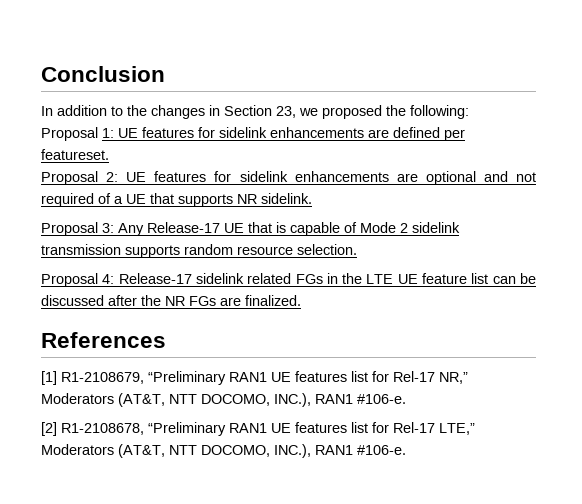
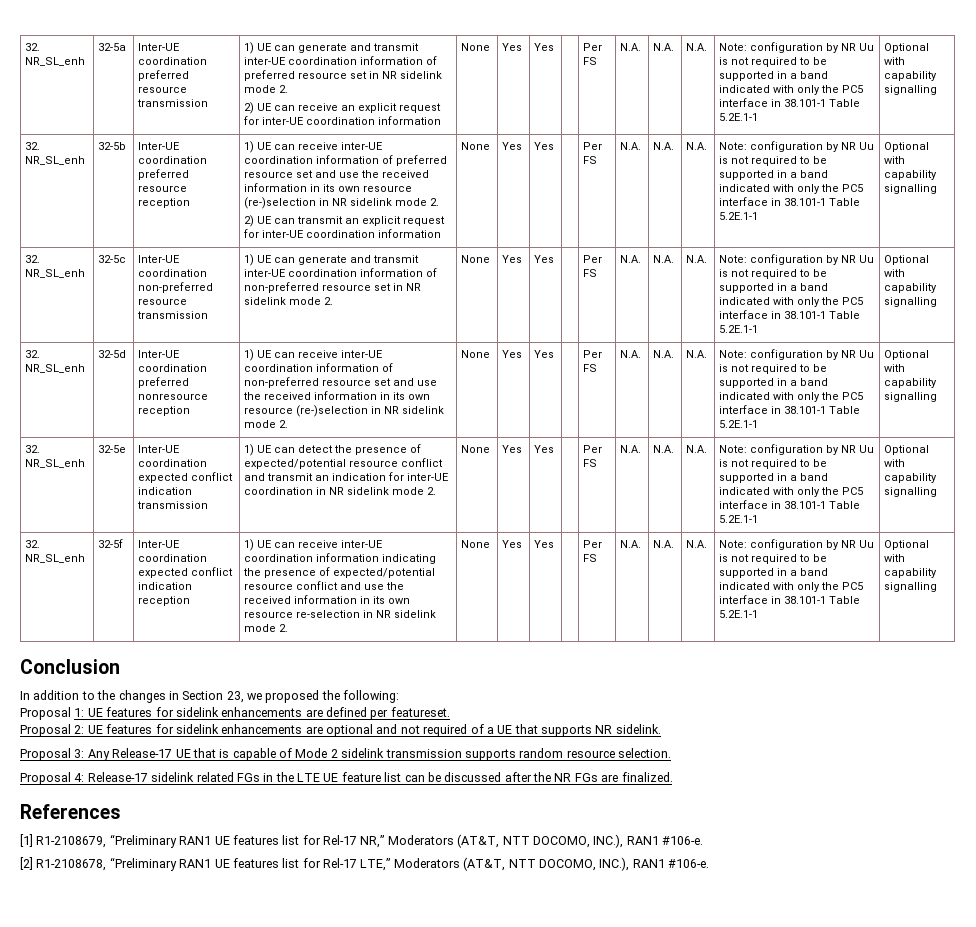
+ 32. NR_SL_enh | 32-5a | Inter-UE coordination preferred resource transmission | 1) UE can generate and transmit inter-UE coordination information of preferred resource set in NR sidelink mode 2.
+ 2) UE can receive an explicit request for inter-UE coordination information | None | Yes | Yes | | Per FS | N.A. | N.A. | N.A. | Note: configuration by NR Uu is not required to be supported in a band indicated with only the PC5 interface in 38.101-1 Table 5.2E.1-1 | Optional with capability signalling
+ 32. NR_SL_enh | 32-5b | Inter-UE coordination preferred resource reception | 1) UE can receive inter-UE coordination information of preferred resource set and use the received information in its own resource (re-)selection in NR sidelink mode 2.
+ 2) UE can transmit an explicit request for inter-UE coordination information | None | Yes | Yes | | Per FS | N.A. | N.A. | N.A. | Note: configuration by NR Uu is not required to be supported in a band indicated with only the PC5 interface in 38.101-1 Table 5.2E.1-1 | Optional with capability signalling
+ 32. NR_SL_enh | 32-5c | Inter-UE coordination non-preferred resource transmission | 1) UE can generate and transmit inter-UE coordination information of non-preferred resource set in NR sidelink mode 2. | None | Yes | Yes | | Per FS | N.A. | N.A. | N.A. | Note: configuration by NR Uu is not required to be supported in a band indicated with only the PC5 interface in 38.101-1 Table 5.2E.1-1 | Optional with capability signalling
+ 32. NR_SL_enh | 32-5d | Inter-UE coordination preferred nonresource reception | 1) UE can receive inter-UE coordination information of non-preferred resource set and use the received information in its own resource (re-)selection in NR sidelink mode 2. | None | Yes | Yes | | Per FS | N.A. | N.A. | N.A. | Note: configuration by NR Uu is not required to be supported in a band indicated with only the PC5 interface in 38.101-1 Table 5.2E.1-1 | Optional with capability signalling
+ 32. NR_SL_enh | 32-5e | Inter-UE coordination expected conflict indication transmission | 1) UE can detect the presence of expected/potential resource conflict and transmit an indication for inter-UE coordination in NR sidelink mode 2. | None | Yes | Yes | | Per FS | N.A. | N.A. | N.A. | Note: configuration by NR Uu is not required to be supported in a band indicated with only the PC5 interface in 38.101-1 Table 5.2E.1-1 | Optional with capability signalling
+ 32. NR_SL_enh | 32-5f | Inter-UE coordination expected conflict indication reception | 1) UE can receive inter-UE coordination information indicating the presence of expected/potential resource conflict and use the received information in its own resource re-selection in NR sidelink mode 2. | None | Yes | Yes | | Per FS | N.A. | N.A. | N.A. | Note: configuration by NR Uu is not required to be supported in a band indicated with only the PC5 interface in 38.101-1 Table 5.2E.1-1 | Optional with capability signalling

